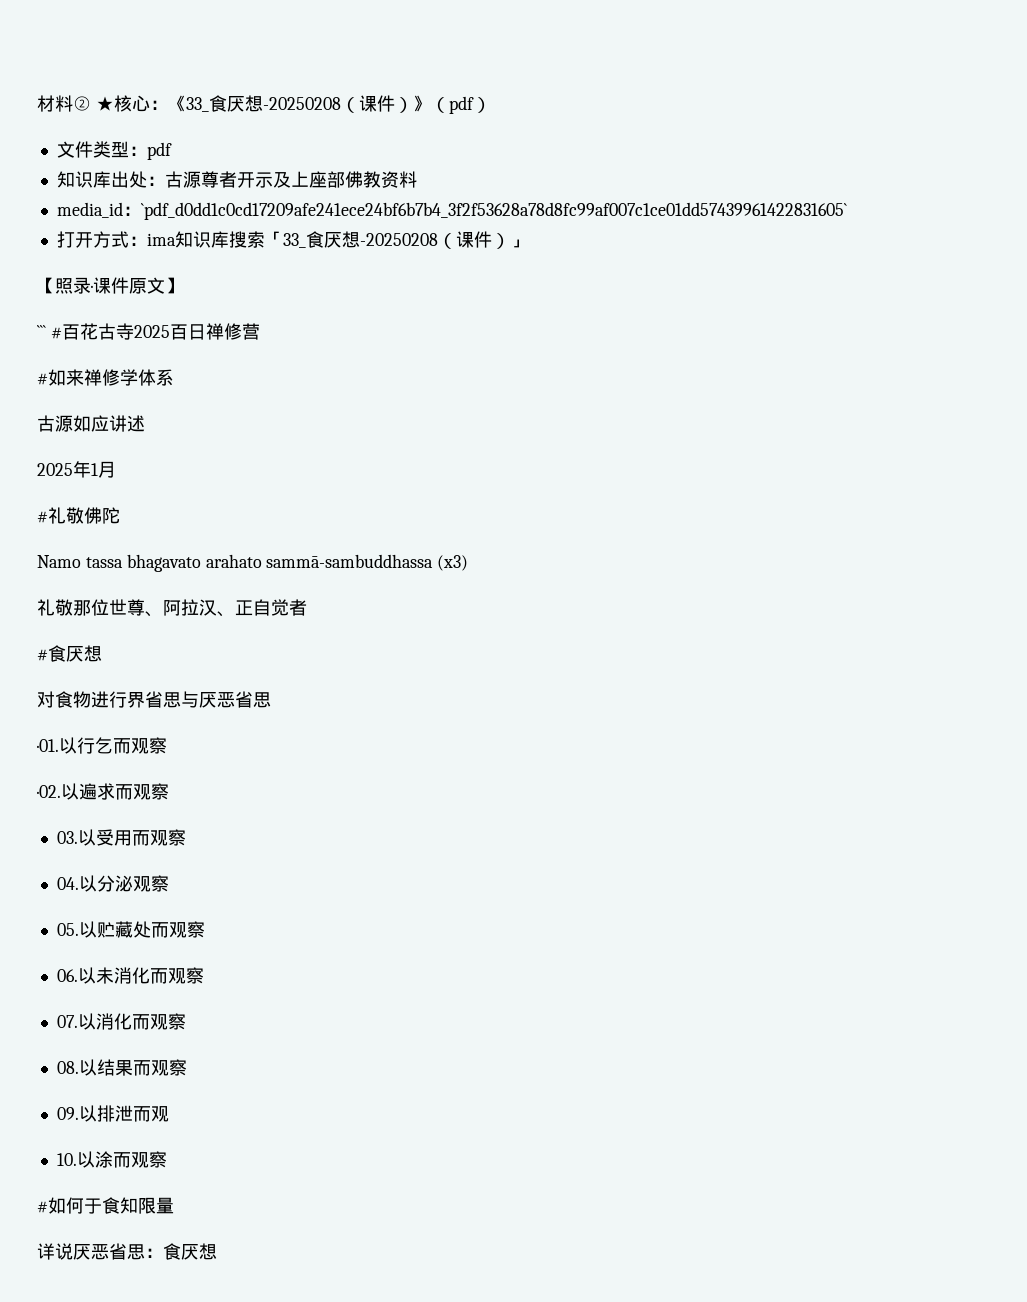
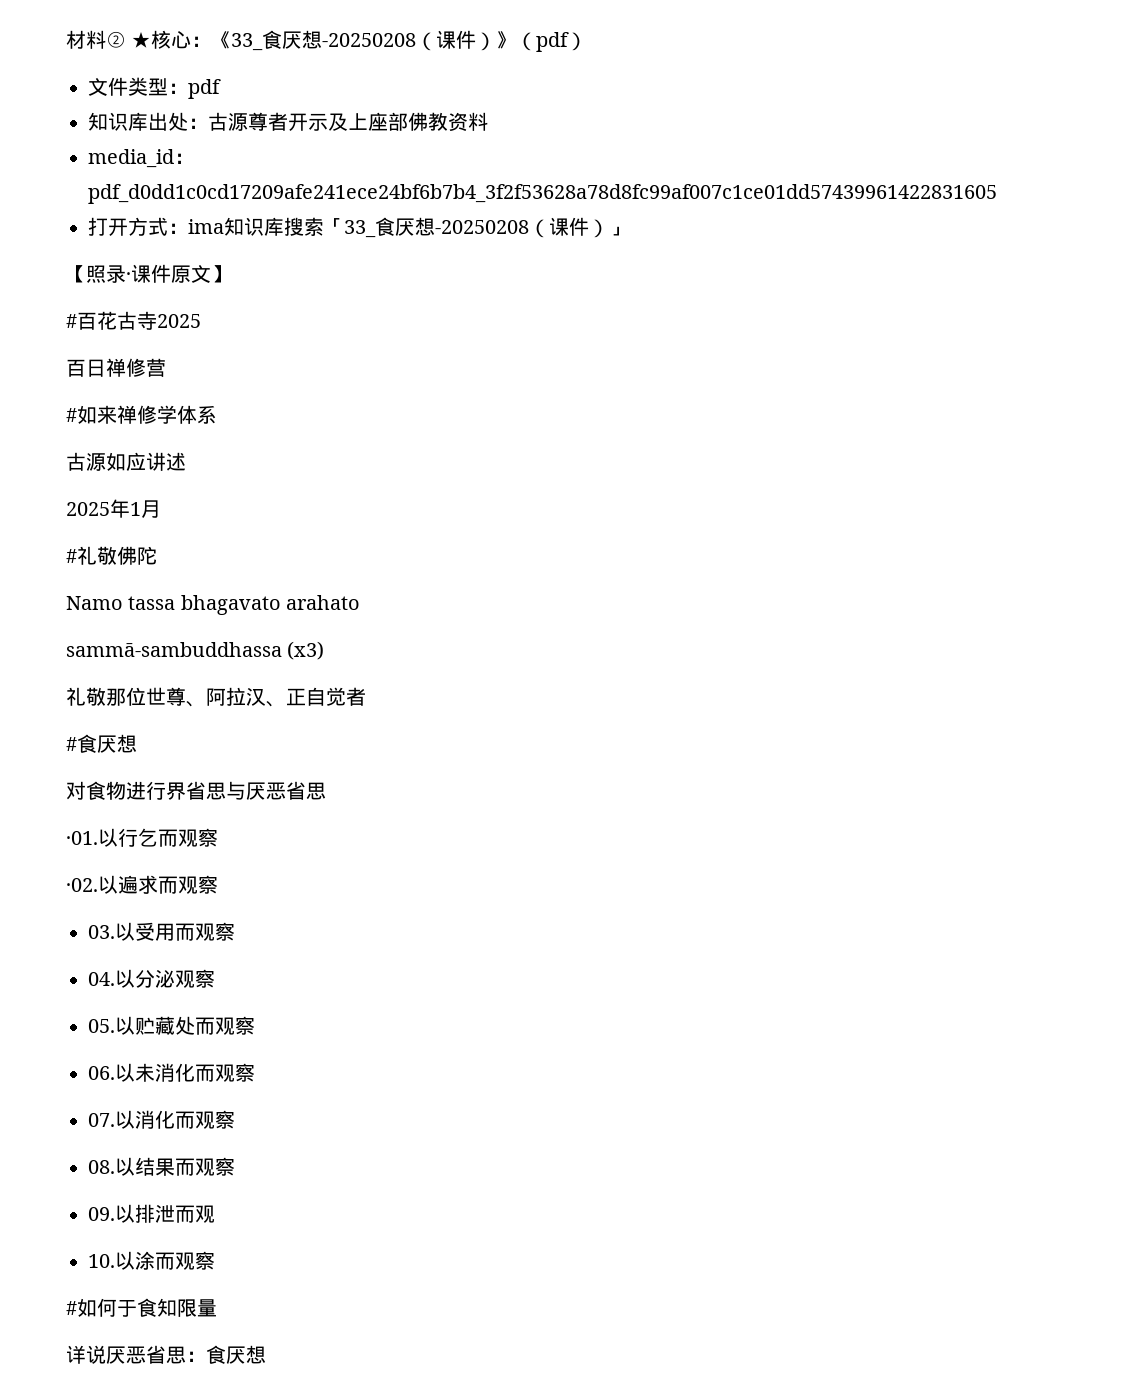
- media_id：`pdf_d0dd1c0cd17209afe241ece24bf6b7b4_3f2f53628a78d8fc99af007c1ce01dd57439961422831605`
+ media_id：pdf_d0dd1c0cd17209afe241ece24bf6b7b4_3f2f53628a78d8fc99af007c1ce01dd57439961422831605
- ``` #百花古寺2025百日禅修营
+ #百花古寺2025
+ 百日禅修营
- Namo tassa bhagavato arahato sammā-sambuddhassa (x3)
+ Namo tassa bhagavato arahato
+ sammā-sambuddhassa (x3)

